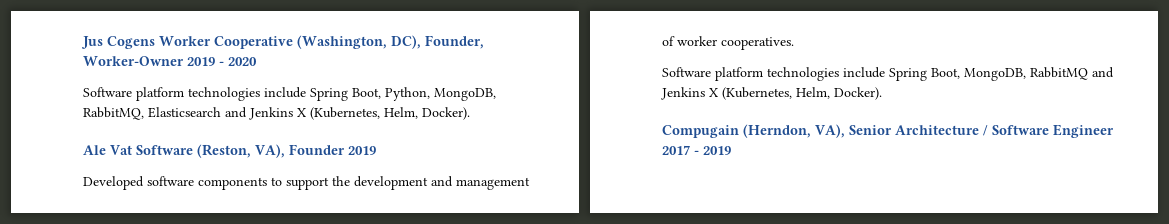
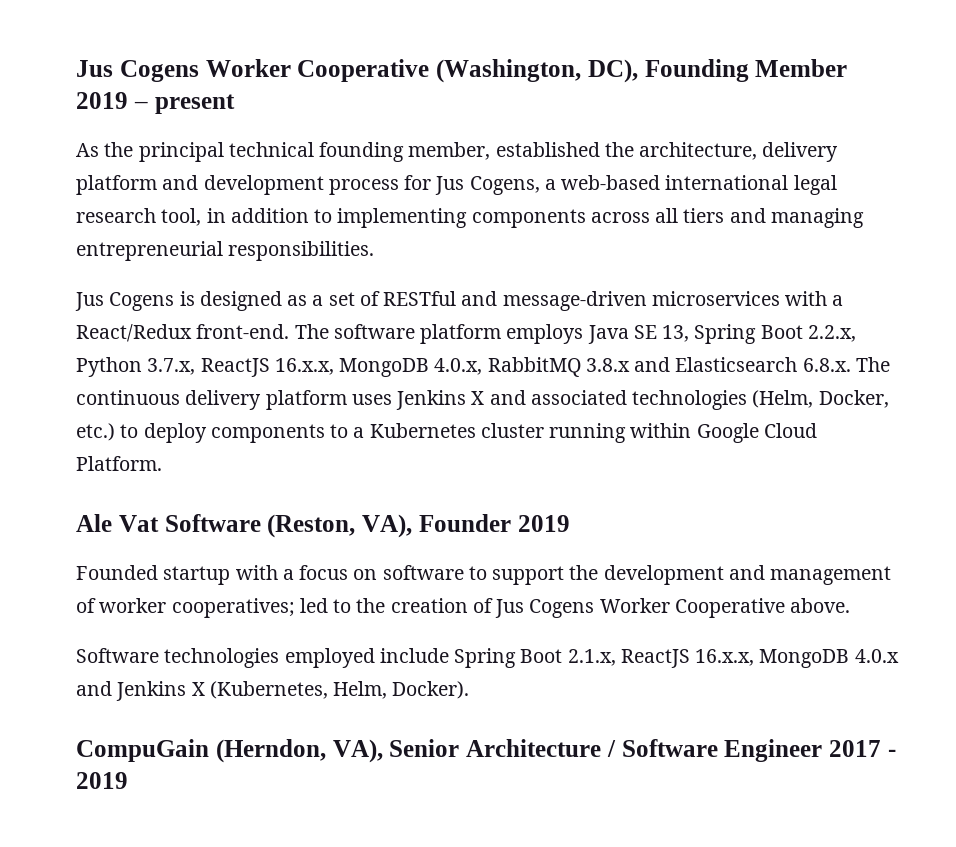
- Jus Cogens Worker Cooperative (Washington, DC), Founder, Worker-Owner 2019 - 2020
- Software platform technologies include Spring Boot, Python, MongoDB, RabbitMQ, Elasticsearch and Jenkins X (Kubernetes, Helm, Docker).
+ Jus Cogens Worker Cooperative (Washington, DC), Founding Member 2019 – present
+ As the principal technical founding member, established the architecture, delivery platform and development process for Jus Cogens, a web-based international legal research tool, in addition to implementing components across all tiers and managing entrepreneurial responsibilities.
+ Jus Cogens is designed as a set of RESTful and message-driven microservices with a React/Redux front-end. The software platform employs Java SE 13, Spring Boot 2.2.x, Python 3.7.x, ReactJS 16.x.x, MongoDB 4.0.x, RabbitMQ 3.8.x and Elasticsearch 6.8.x. The continuous delivery platform uses Jenkins X and associated technologies (Helm, Docker, etc.) to deploy components to a Kubernetes cluster running within Google Cloud Platform.
- Developed software components to support the development and management of worker cooperatives.
- Software platform technologies include Spring Boot, MongoDB, RabbitMQ and Jenkins X (Kubernetes, Helm, Docker).
- Compugain (Herndon, VA), Senior Architecture / Software Engineer 2017 - 2019
+ Founded startup with a focus on software to support the development and management of worker cooperatives; led to the creation of Jus Cogens Worker Cooperative above.
+ Software technologies employed include Spring Boot 2.1.x, ReactJS 16.x.x, MongoDB 4.0.x and Jenkins X (Kubernetes, Helm, Docker).
+ CompuGain (Herndon, VA), Senior Architecture / Software Engineer 2017 - 2019

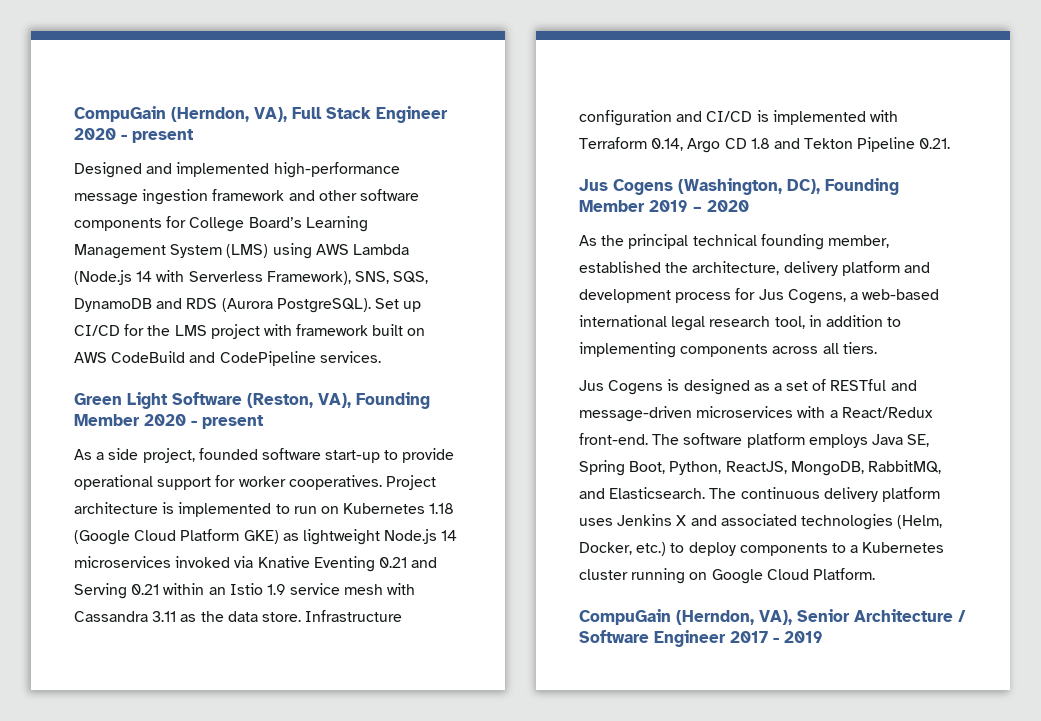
- Jus Cogens Worker Cooperative (Washington, DC), Founding Member 2019 – present
+ CompuGain (Herndon, VA), Full Stack Engineer 2020 - present
+ Designed and implemented high-performance message ingestion framework and other software components for College Board’s Learning Management System (LMS) using AWS Lambda (Node.js 14 with Serverless Framework), SNS, SQS, DynamoDB and RDS (Aurora PostgreSQL). Set up CI/CD for the LMS project with framework built on AWS CodeBuild and CodePipeline services.
+ Green Light Software (Reston, VA), Founding Member 2020 - present
+ As a side project, founded software start-up to provide operational support for worker cooperatives. Project architecture is implemented to run on Kubernetes 1.18 (Google Cloud Platform GKE) as lightweight Node.js 14 microservices invoked via Knative Eventing 0.21 and Serving 0.21 within an Istio 1.9 service mesh with Cassandra 3.11 as the data store. Infrastructure configuration and CI/CD is implemented with Terraform 0.14, Argo CD 1.8 and Tekton Pipeline 0.21.
+ Jus Cogens (Washington, DC), Founding Member 2019 – 2020
- As the principal technical founding member, established the architecture, delivery platform and development process for Jus Cogens, a web-based international legal research tool, in addition to implementing components across all tiers and managing entrepreneurial responsibilities.
+ As the principal technical founding member, established the architecture, delivery platform and development process for Jus Cogens, a web-based international legal research tool, in addition to implementing components across all tiers.
- The software platform employs Java SE 13, Spring Boot 2.2.x, Python 3.7.x, ReactJS 16.x.x, MongoDB 4.0.x, RabbitMQ 3.8.x and Elasticsearch 6.8.x. The continuous delivery platform uses Jenkins X and associated technologies (Helm, Docker, etc.) to deploy components to a Kubernetes cluster running within Google Cloud Platform.
+ The software platform employs Java SE, Spring Boot, Python, ReactJS, MongoDB, RabbitMQ, and Elasticsearch. The continuous delivery platform uses Jenkins X and associated technologies (Helm, Docker, etc.) to deploy components to a Kubernetes cluster running on Google Cloud Platform.
- Ale Vat Software (Reston, VA), Founder 2019
- Founded startup with a focus on software to support the development and management of worker cooperatives; led to the creation of Jus Cogens Worker Cooperative above.
- Software technologies employed include Spring Boot 2.1.x, ReactJS 16.x.x, MongoDB 4.0.x and Jenkins X (Kubernetes, Helm, Docker).

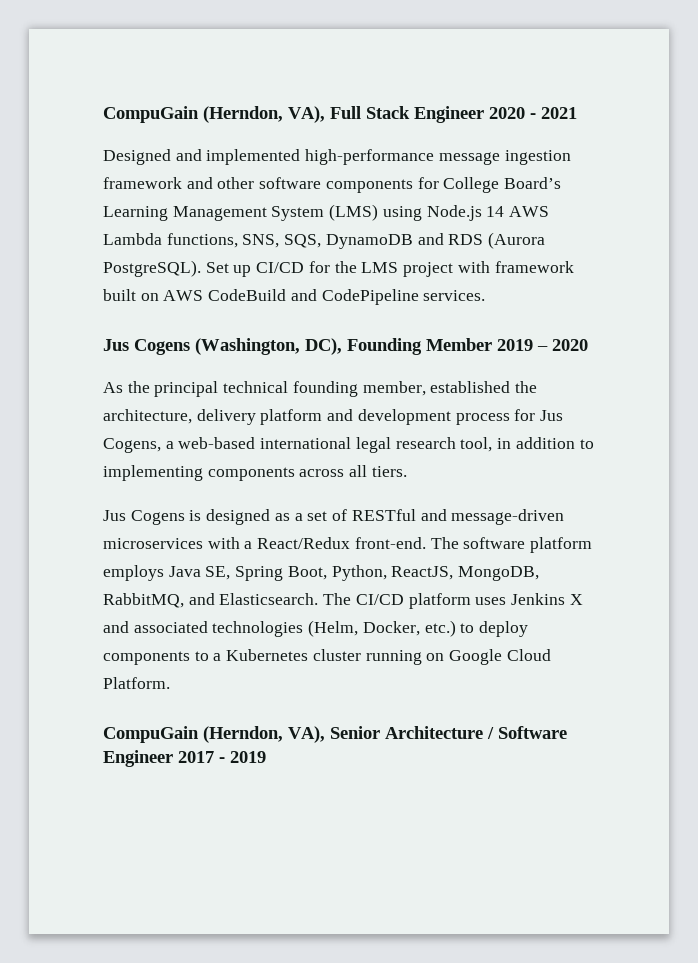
- CompuGain (Herndon, VA), Full Stack Engineer 2020 - present
+ CompuGain (Herndon, VA), Full Stack Engineer 2020 - 2021
- Designed and implemented high-performance message ingestion framework and other software components for College Board’s Learning Management System (LMS) using AWS Lambda (Node.js 14 with Serverless Framework), SNS, SQS, DynamoDB and RDS (Aurora PostgreSQL).
+ Designed and implemented high-performance message ingestion framework and other software components for College Board’s Learning Management System (LMS) using Node.js 14 AWS Lambda functions, SNS, SQS, DynamoDB and RDS (Aurora PostgreSQL).
- Green Light Software (Reston, VA), Founding Member 2020 - present
- As a side project, founded software start-up to provide operational support for worker cooperatives. Project architecture is implemented to run on Kubernetes 1.18 (Google Cloud Platform GKE) as lightweight Node.js 14 microservices invoked via Knative Eventing 0.21 and Serving 0.21 within an Istio 1.9 service mesh with Cassandra 3.11 as the data store. Infrastructure configuration and CI/CD is implemented with Terraform 0.14, Argo CD 1.8 and Tekton Pipeline 0.21.
- The continuous delivery platform uses Jenkins X and associated technologies (Helm, Docker, etc.) to deploy components to a Kubernetes cluster running on Google Cloud Platform.
+ The CI/CD platform uses Jenkins X and associated technologies (Helm, Docker, etc.) to deploy components to a Kubernetes cluster running on Google Cloud Platform.

